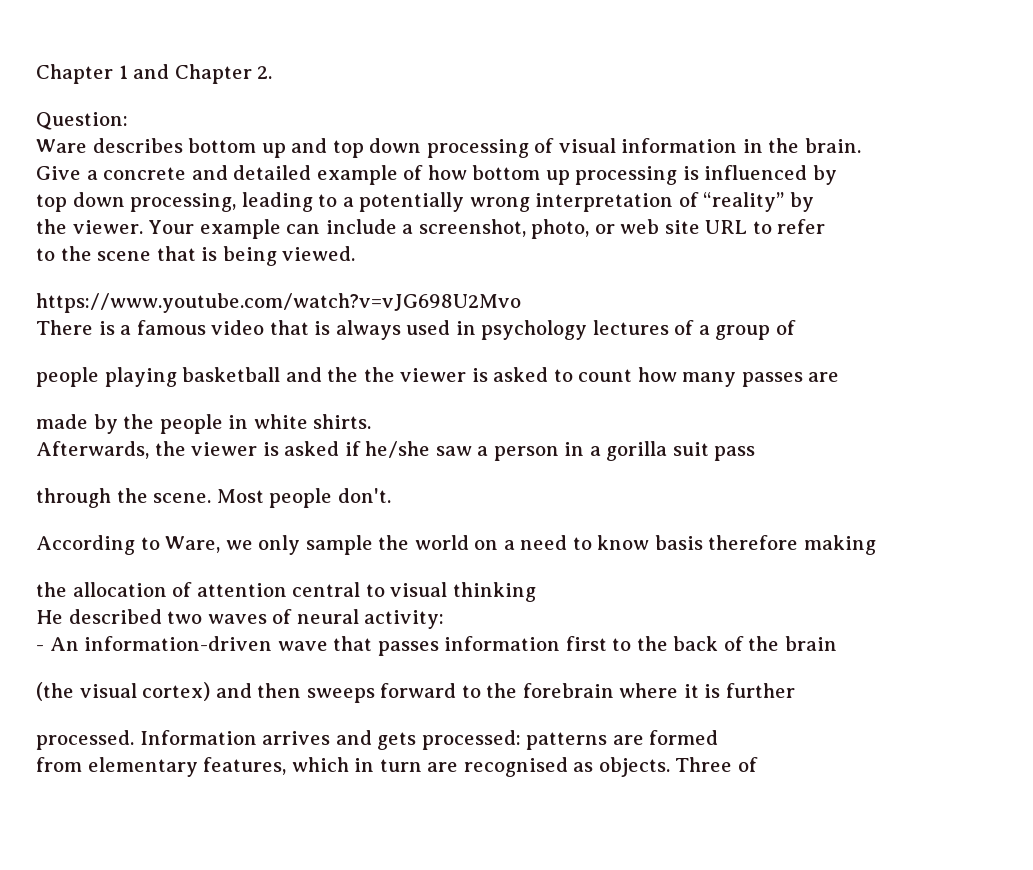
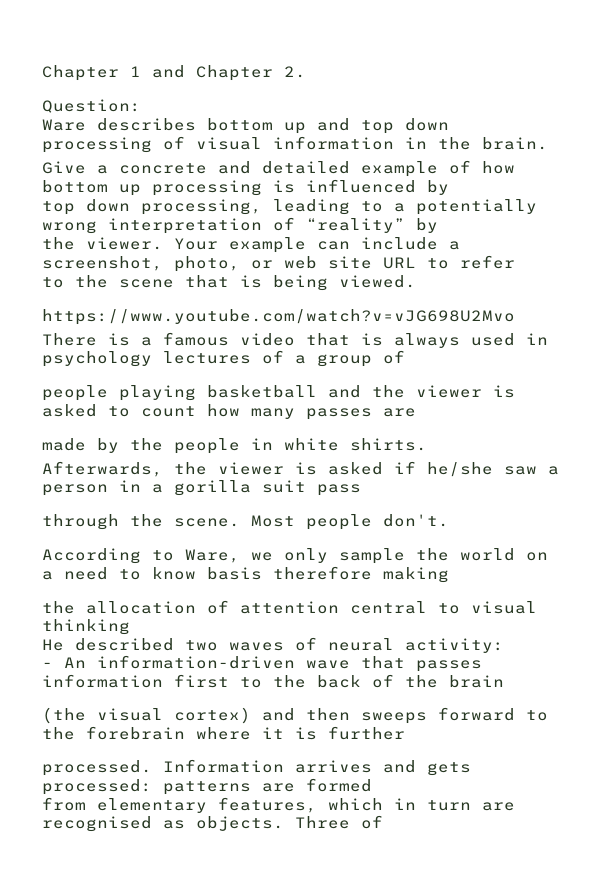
- people playing basketball and the the viewer is asked to count how many passes are
+ people playing basketball and the viewer is asked to count how many passes are

